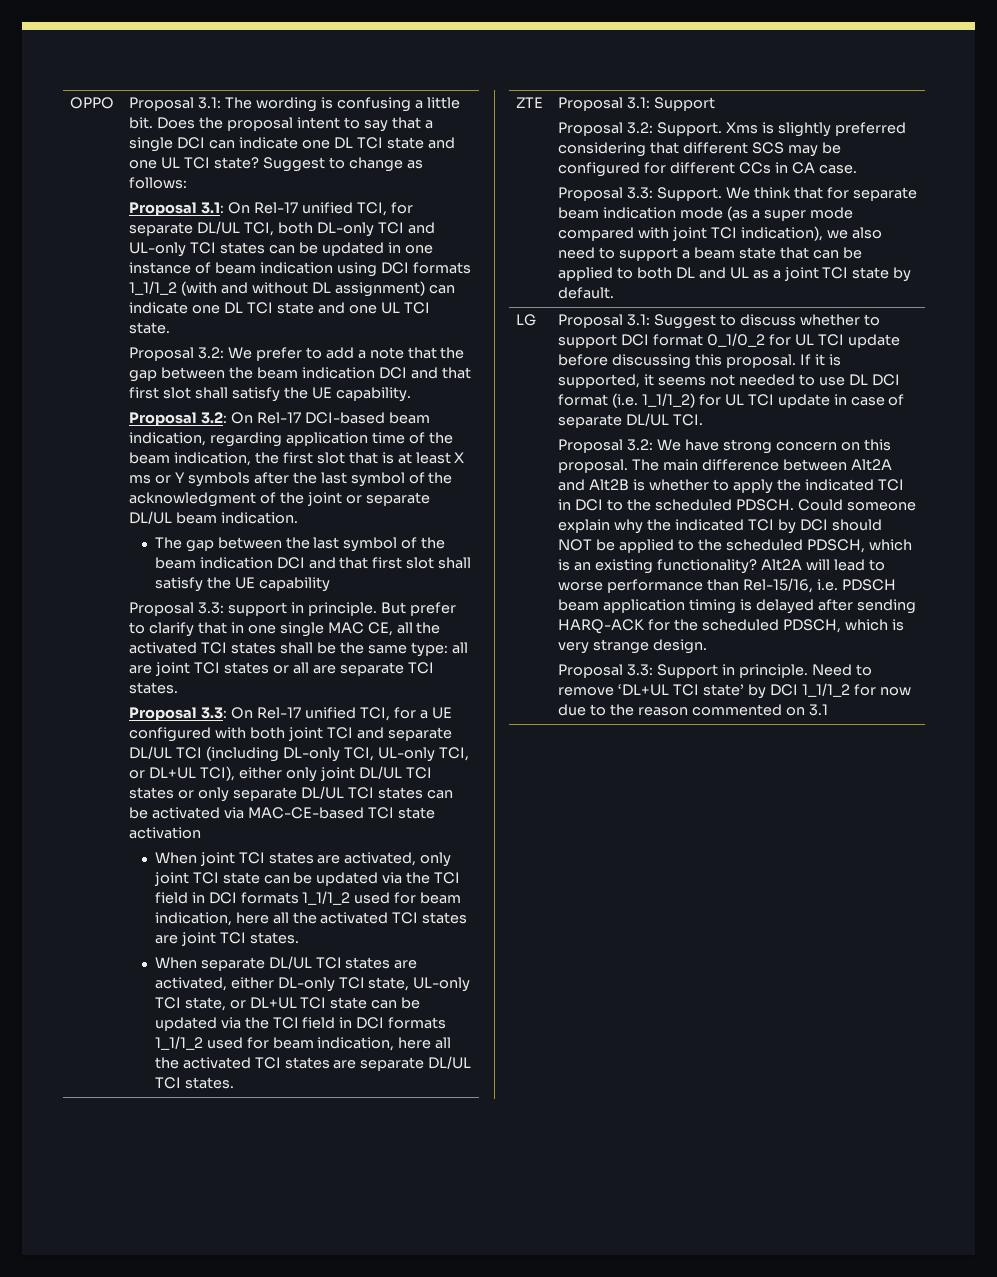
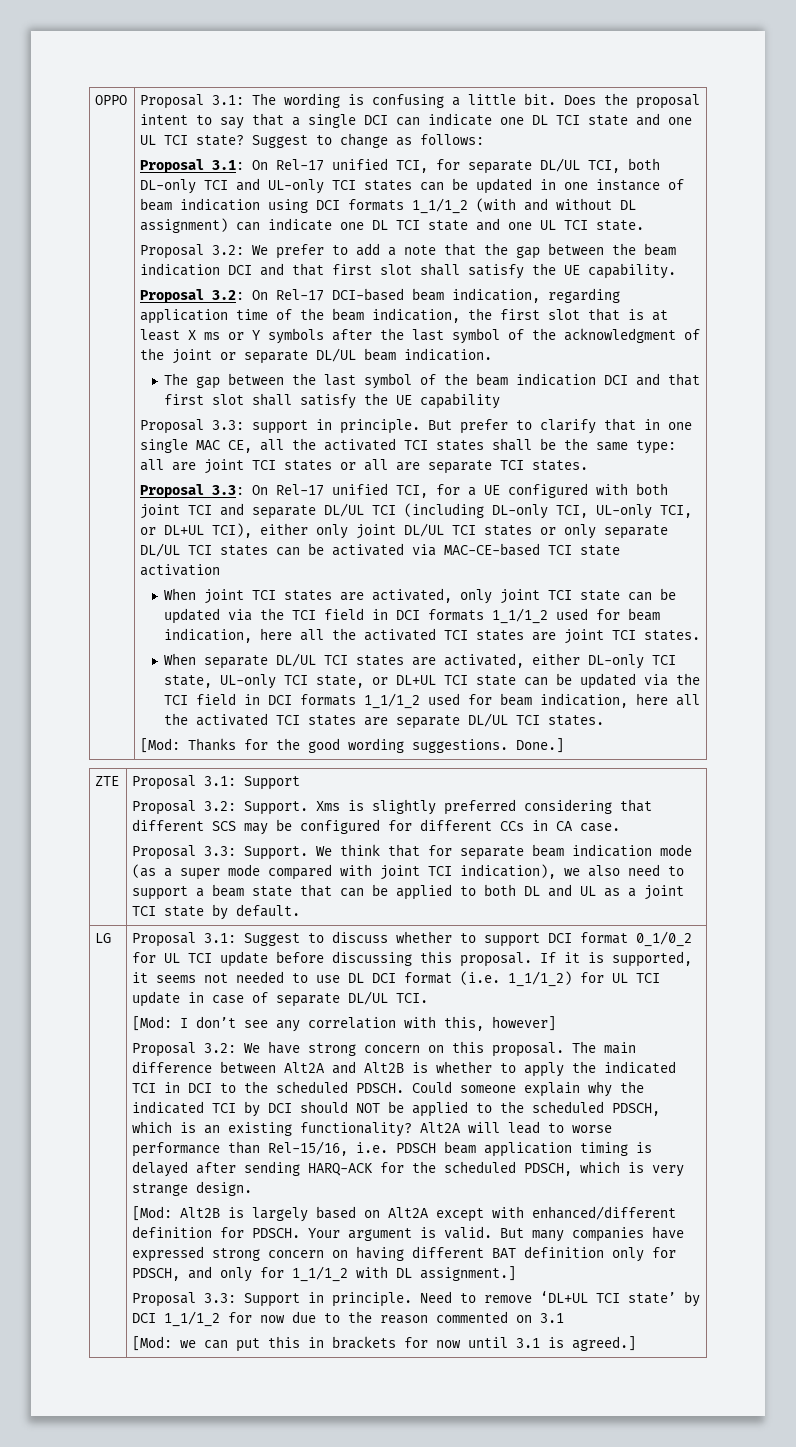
+ [Mod: Thanks for the good wording suggestions. Done.]
+ [Mod: I don’t see any correlation with this, however]
+ [Mod: Alt2B is largely based on Alt2A except with enhanced/different definition for PDSCH. Your argument is valid. But many companies have expressed strong concern on having different BAT definition only for PDSCH, and only for 1_1/1_2 with DL assignment.]
+ [Mod: we can put this in brackets for now until 3.1 is agreed.]

